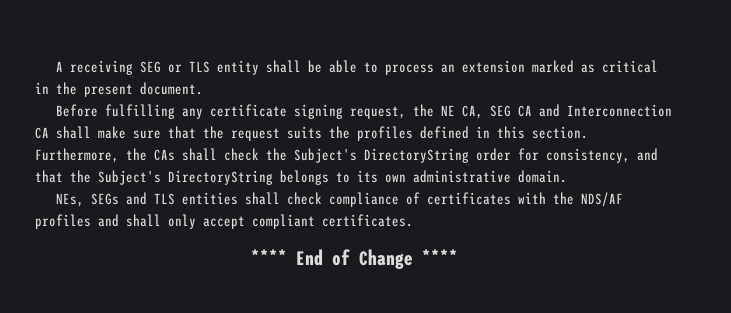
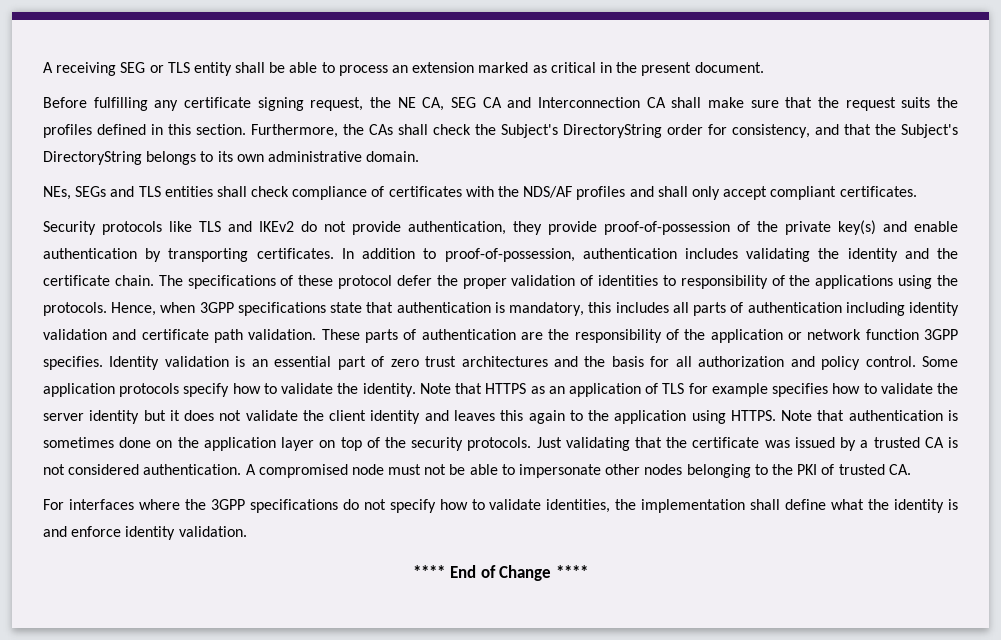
+ Security protocols like TLS and IKEv2 do not provide authentication, they provide proof-of-possession of the private key(s) and enable authentication by transporting certificates. In addition to proof-of-possession, authentication includes validating the identity and the certificate chain. The specifications of these protocol defer the proper validation of identities to responsibility of the applications using the protocols. Hence, when 3GPP specifications state that authentication is mandatory, this includes all parts of authentication including identity validation and certificate path validation. These parts of authentication are the responsibility of the application or network function 3GPP specifies. Identity validation is an essential part of zero trust architectures and the basis for all authorization and policy control. Some application protocols specify how to validate the identity. Note that HTTPS as an application of TLS for example specifies how to validate the server identity but it does not validate the client identity and leaves this again to the application using HTTPS. Note that authentication is sometimes done on the application layer on top of the security protocols. Just validating that the certificate was issued by a trusted CA is not considered authentication. A compromised node must not be able to impersonate other nodes belonging to the PKI of trusted CA.
+ For interfaces where the 3GPP specifications do not specify how to validate identities, the implementation shall define what the identity is and enforce identity validation.

